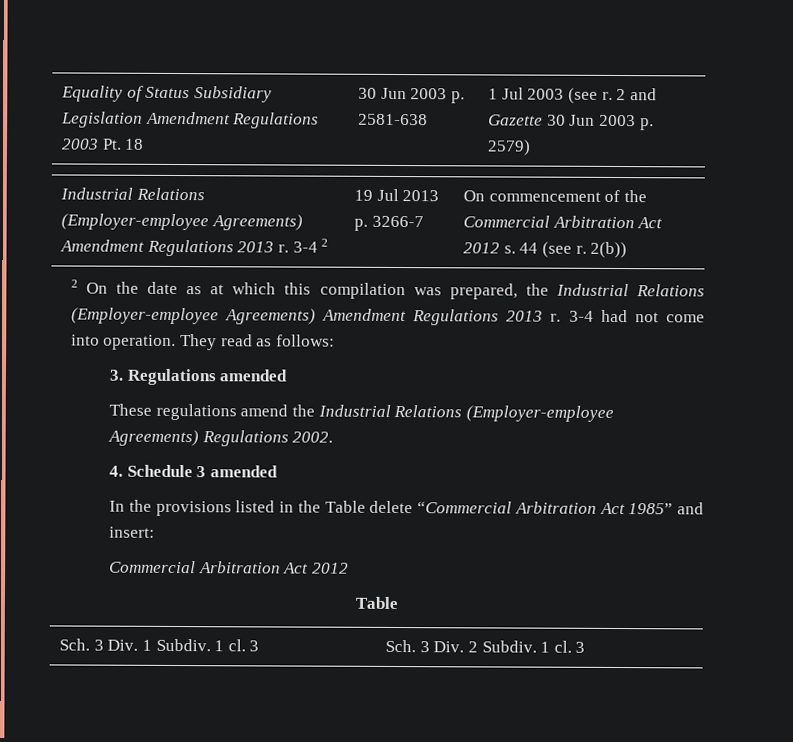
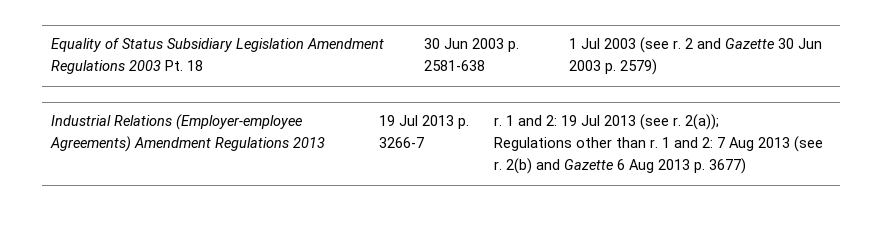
- Industrial Relations (Employer-employee Agreements) Amendment Regulations 2013 r. 3-4 2
+ Industrial Relations (Employer-employee Agreements) Amendment Regulations 2013
- On commencement of the Commercial Arbitration Act 2012 s. 44 (see r. 2(b))
- 2 On the date as at which this compilation was prepared, the Industrial Relations (Employer-employee Agreements) Amendment Regulations 2013 r. 3-4 had not come into operation. They read as follows:
- 3. Regulations amended
- These regulations amend the Industrial Relations (Employer-employee Agreements) Regulations 2002.
- 4. Schedule 3 amended
- In the provisions listed in the Table delete “Commercial Arbitration Act 1985” and insert:
- Commercial Arbitration Act 2012
- Table
- Sch. 3 Div. 1 Subdiv. 1 cl. 3 | Sch. 3 Div. 2 Subdiv. 1 cl. 3
+ r. 1 and 2: 19 Jul 2013 (see r. 2(a));
+ Regulations other than r. 1 and 2: 7 Aug 2013 (see r. 2(b) and Gazette 6 Aug 2013 p. 3677)

